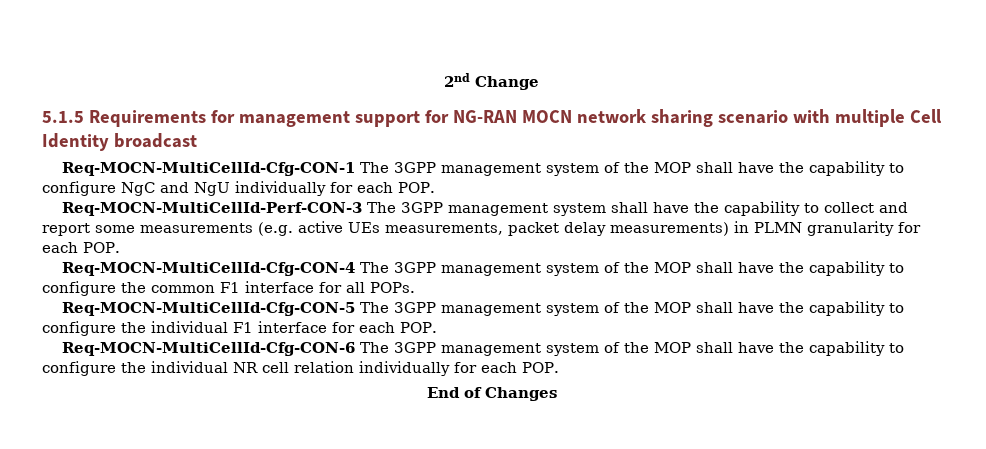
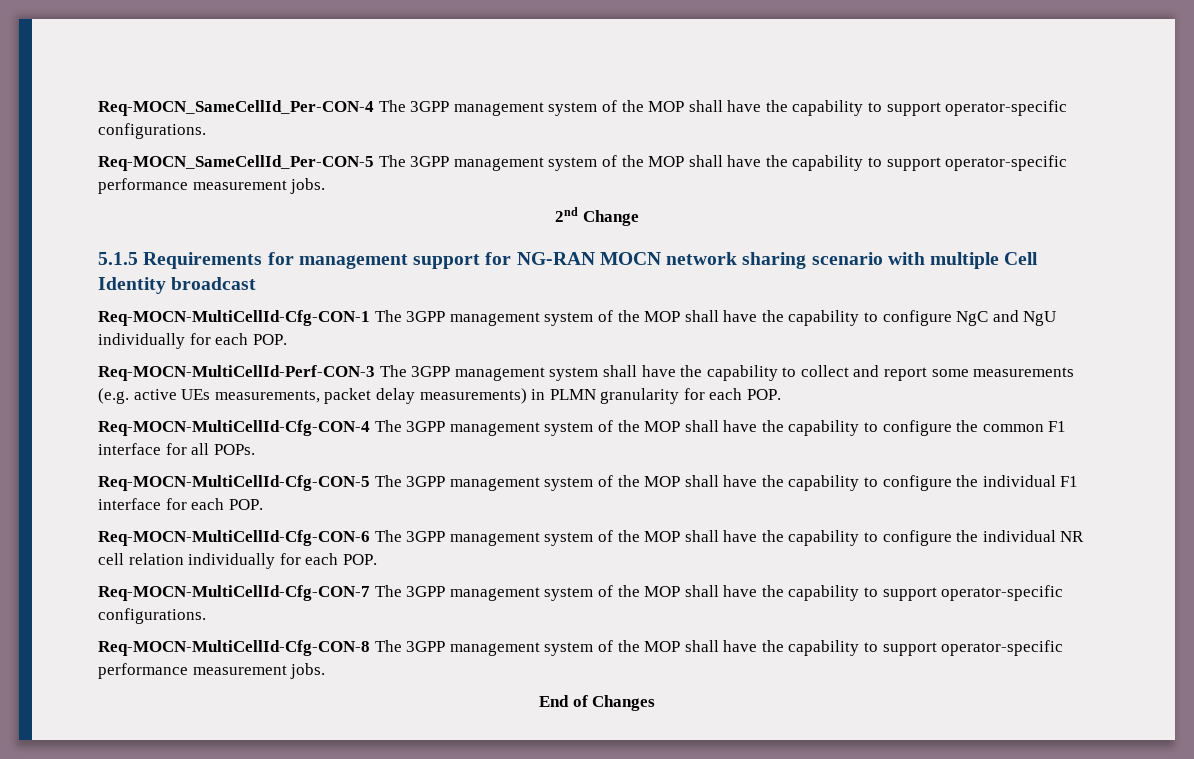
+ Req-MOCN_SameCellId_Per-CON-4 The 3GPP management system of the MOP shall have the capability to support operator-specific configurations.
+ Req-MOCN_SameCellId_Per-CON-5 The 3GPP management system of the MOP shall have the capability to support operator-specific performance measurement jobs.
+ Req-MOCN-MultiCellId-Cfg-CON-7 The 3GPP management system of the MOP shall have the capability to support operator-specific configurations.
+ Req-MOCN-MultiCellId-Cfg-CON-8 The 3GPP management system of the MOP shall have the capability to support operator-specific performance measurement jobs.

